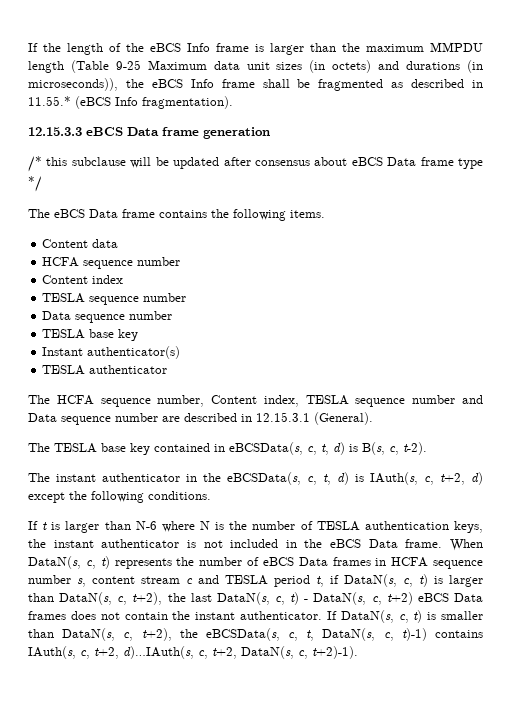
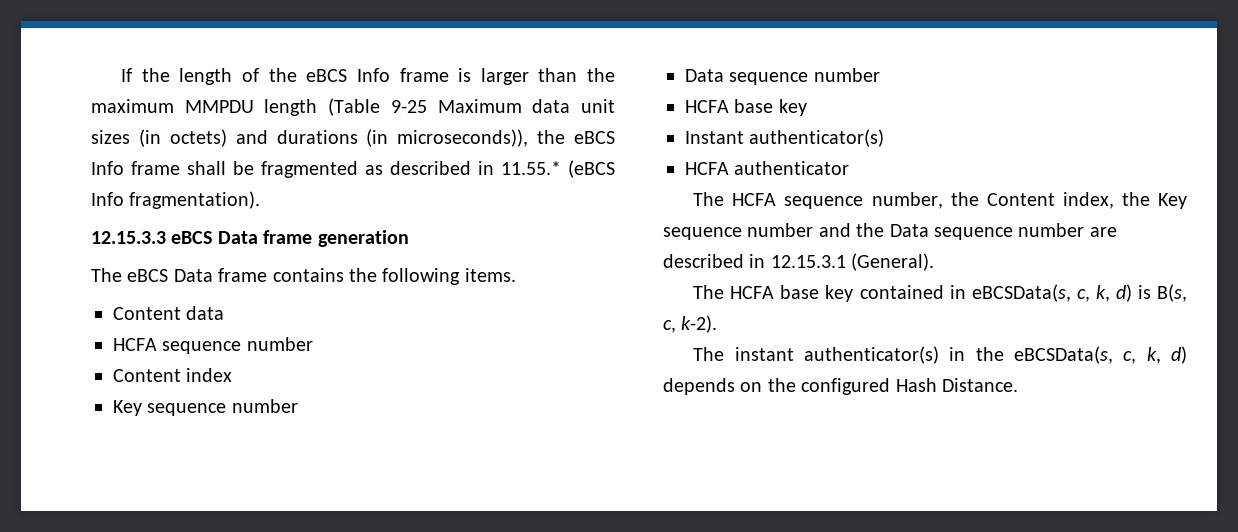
- /* this subclause will be updated after consensus about eBCS Data frame type */
  Content index
- TESLA sequence number
+ Key sequence number
  Data sequence number
- TESLA base key
+ HCFA base key
- TESLA authenticator
+ HCFA authenticator
- The HCFA sequence number, Content index, TESLA sequence number and Data sequence number are described in 12.15.3.1 (General).
+ The HCFA sequence number, the Content index, the Key sequence number and the Data sequence number are described in 12.15.3.1 (General).
- The TESLA base key contained in eBCSData(s, c, t, d) is B(s, c, t-2).
+ The HCFA base key contained in eBCSData(s, c, k, d) is B(s, c, k-2).
- The instant authenticator in the eBCSData(s, c, t, d) is IAuth(s, c, t+2, d) except the following conditions.
- If t is larger than N-6 where N is the number of TESLA authentication keys, the instant authenticator is not included in the eBCS Data frame. When DataN(s, c, t) represents the number of eBCS Data frames in HCFA sequence number s, content stream c and TESLA period t, if DataN(s, c, t) is larger than DataN(s, c, t+2), the last DataN(s, c, t) - DataN(s, c, t+2) eBCS Data frames does not contain the instant authenticator. If DataN(s, c, t) is smaller than DataN(s, c, t+2), the eBCSData(s, c, t, DataN(s, c, t)-1) contains IAuth(s, c, t+2, d)…IAuth(s, c, t+2, DataN(s, c, t+2)-1).
+ The instant authenticator(s) in the eBCSData(s, c, k, d) depends on the configured Hash Distance.

